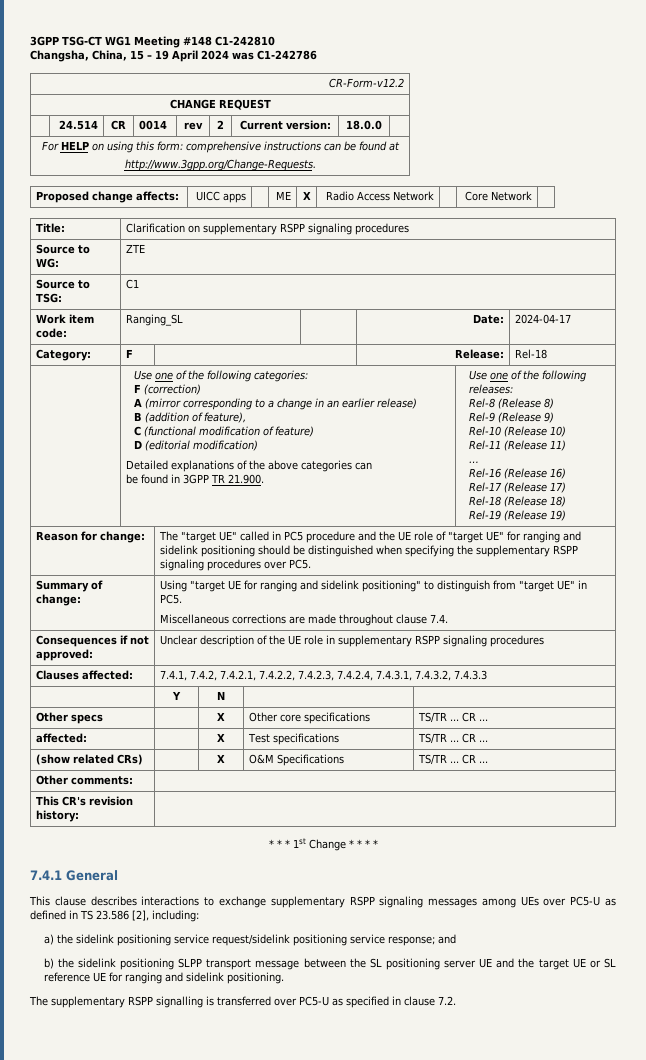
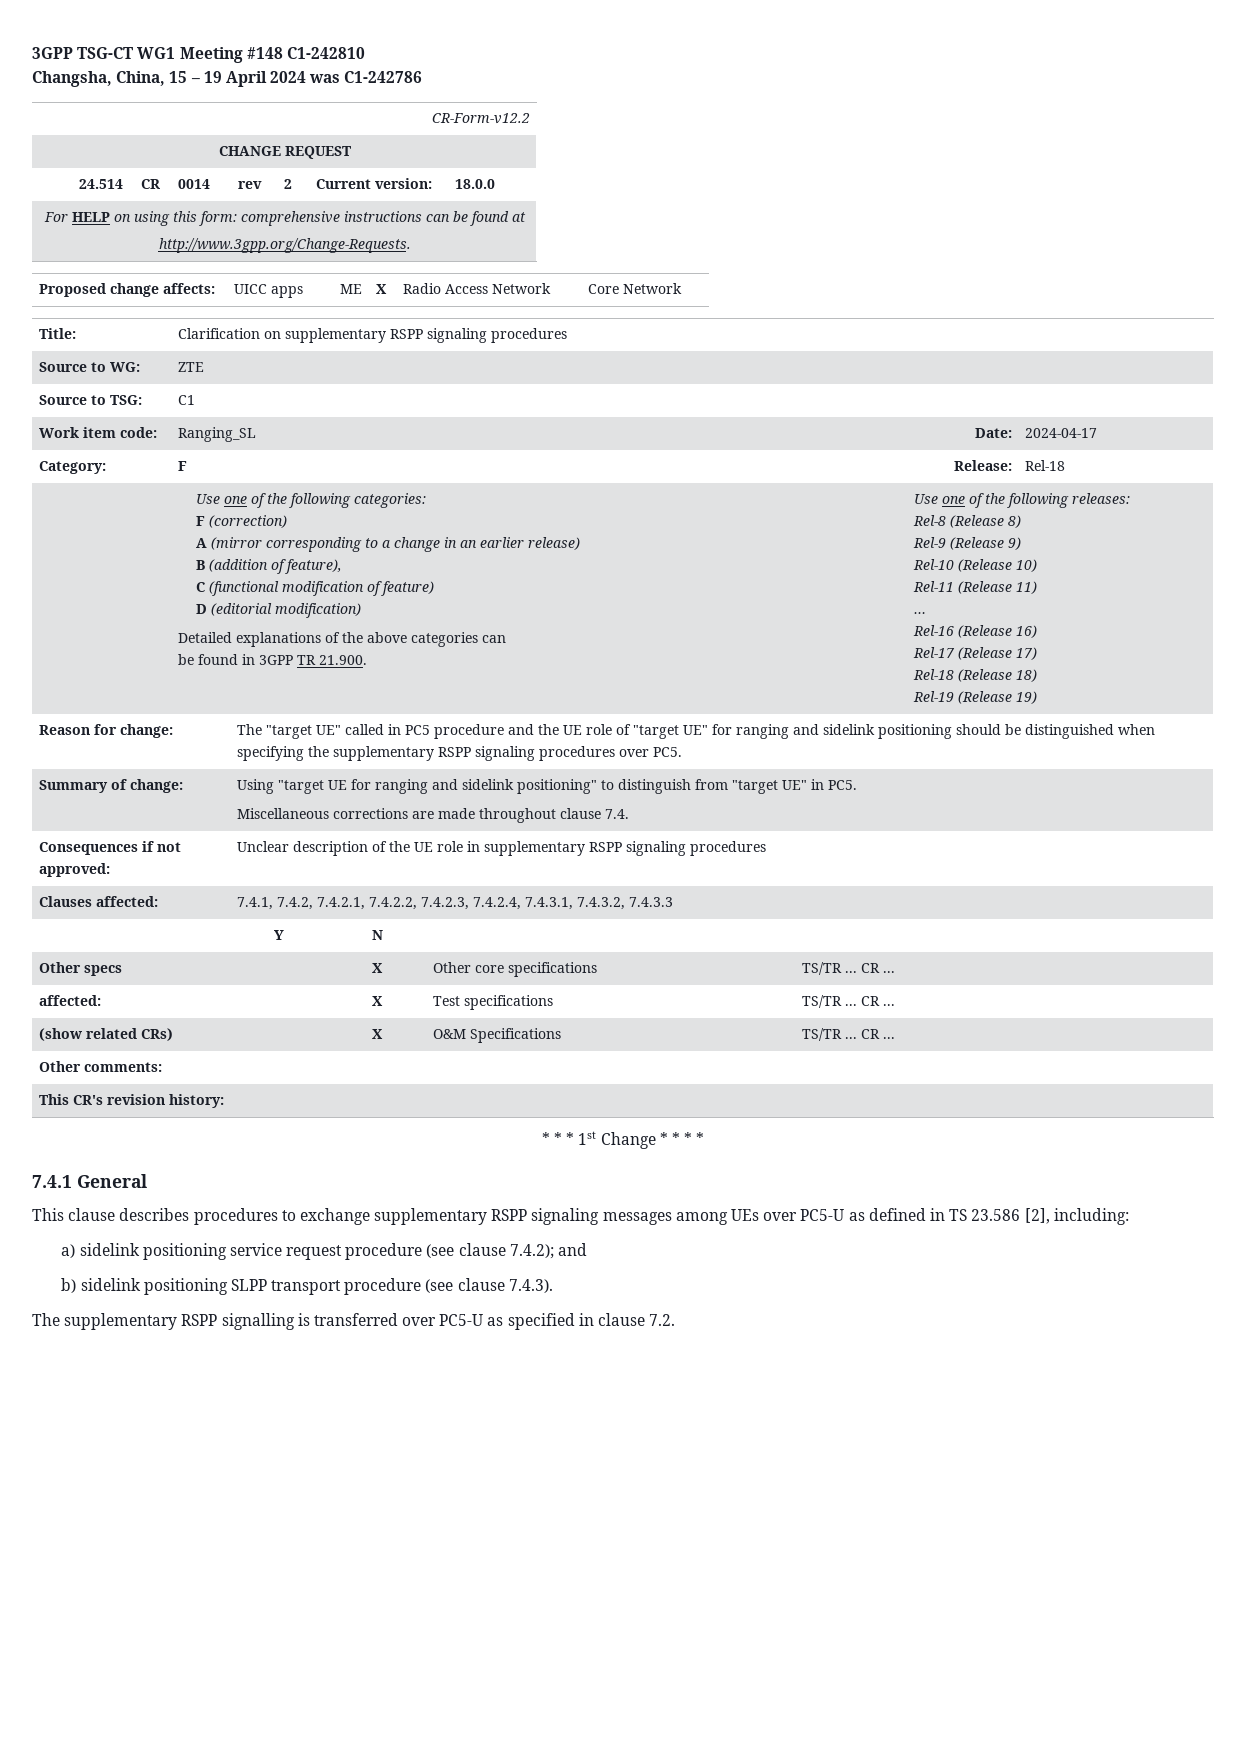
- This clause describes interactions to exchange supplementary RSPP signaling messages among UEs over PC5-U as defined in TS 23.586 [2], including:
+ This clause describes procedures to exchange supplementary RSPP signaling messages among UEs over PC5-U as defined in TS 23.586 [2], including:
- a) the sidelink positioning service request/sidelink positioning service response; and
+ a) sidelink positioning service request procedure (see clause 7.4.2); and
- b) the sidelink positioning SLPP transport message between the SL positioning server UE and the target UE or SL reference UE for ranging and sidelink positioning.
+ b) sidelink positioning SLPP transport procedure (see clause 7.4.3).

